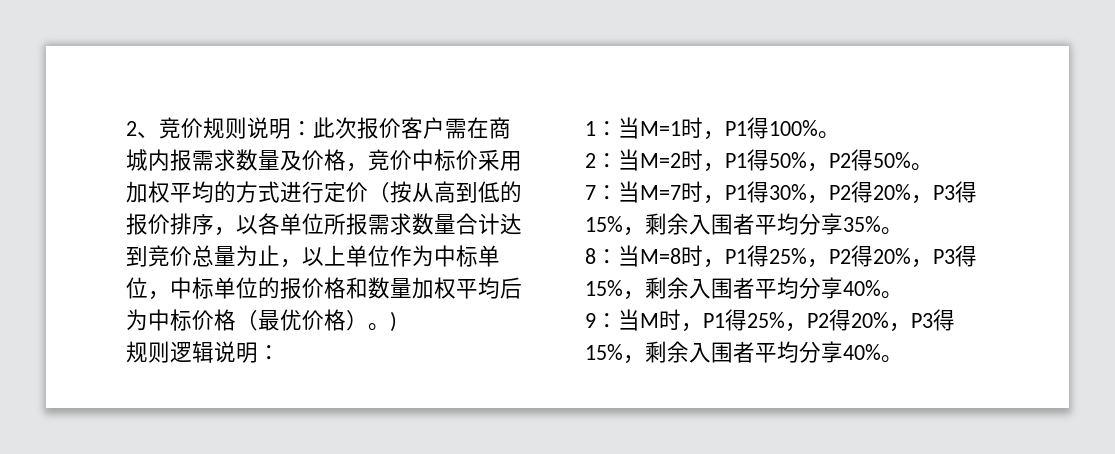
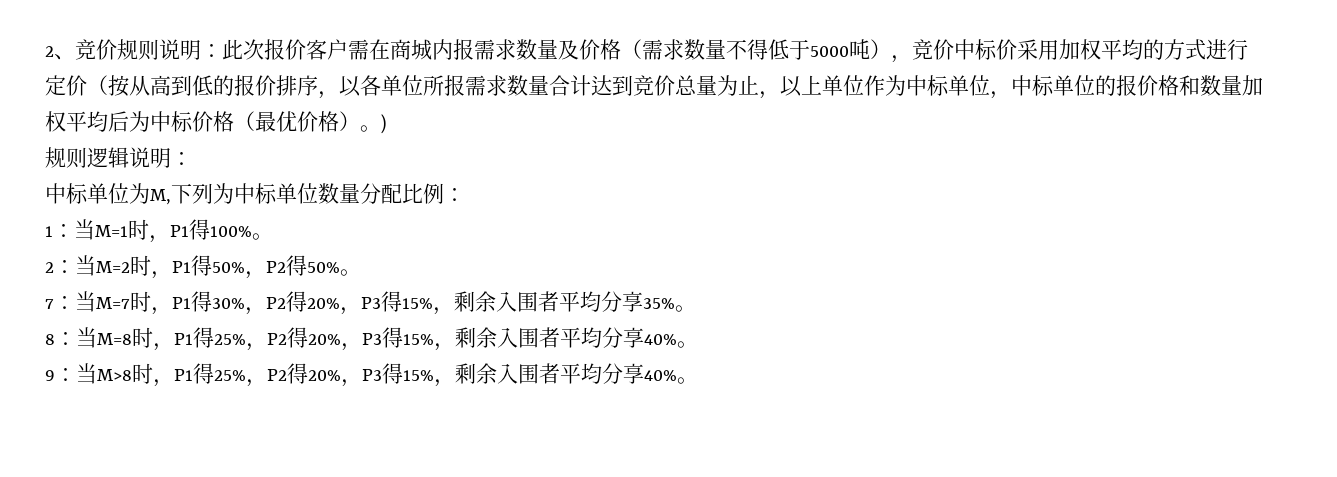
- 此次报价客户需在商城内报需求数量及价格，竞价中标价采用加权平均的方式进行定价（按从高到低的报价排序，以各单位所报需求数量合计达到竞价总量为止，以上单位作为中标单位，中标单位的报价格和数量加权平均后为中标价格（最优价格）。)
+ 此次报价客户需在商城内报需求数量及价格（需求数量不得低于5000吨），竞价中标价采用加权平均的方式进行定价（按从高到低的报价排序，以各单位所报需求数量合计达到竞价总量为止，以上单位作为中标单位，中标单位的报价格和数量加权平均后为中标价格（最优价格）。)
+ 中标单位为M,下列为中标单位数量分配比例：
- 9：当M时，P1得25%，P2得20%，P3得15%，剩余入围者平均分享40%。
+ 9：当M>8时，P1得25%，P2得20%，P3得15%，剩余入围者平均分享40%。

